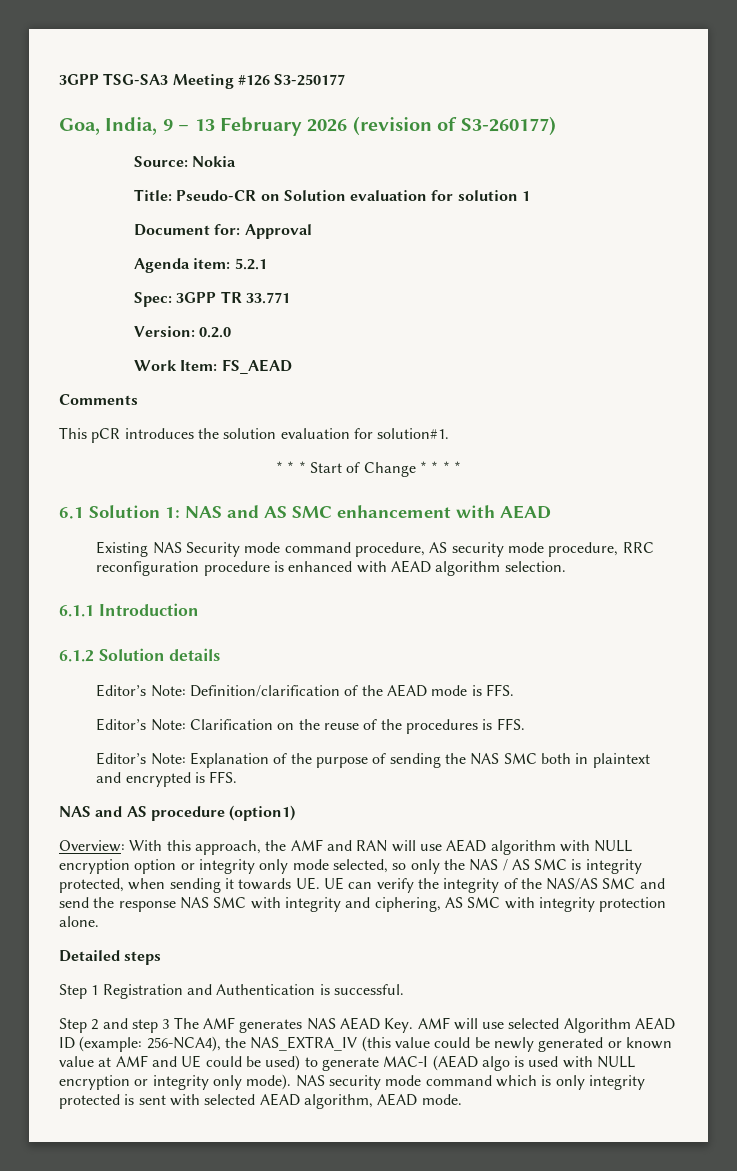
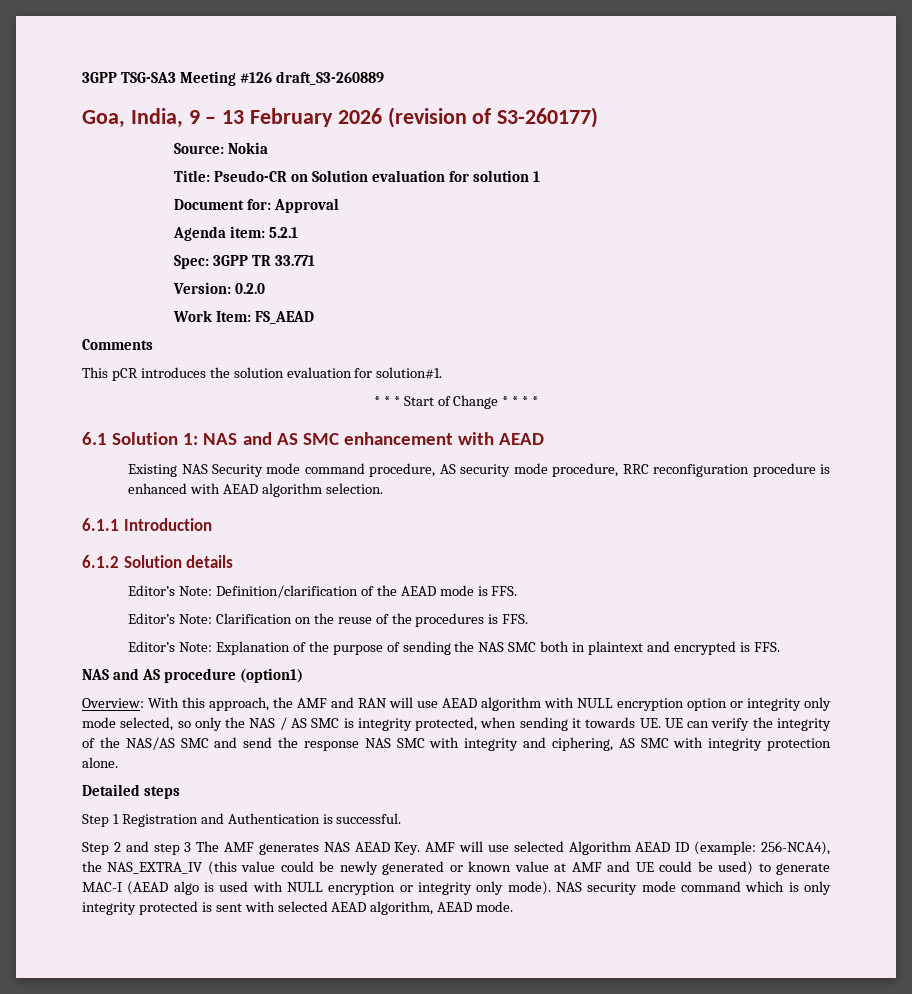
- 3GPP TSG-SA3 Meeting #126 S3-250177
+ 3GPP TSG-SA3 Meeting #126 draft_S3-260889

